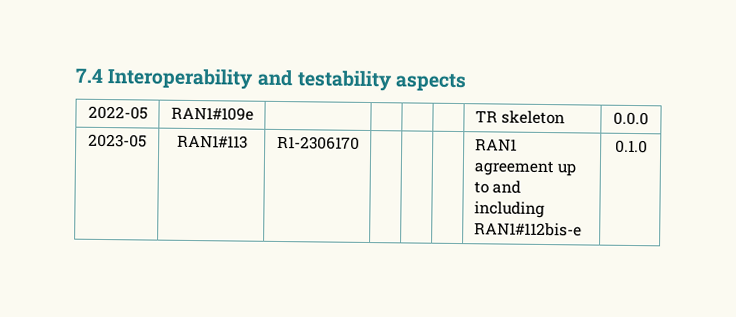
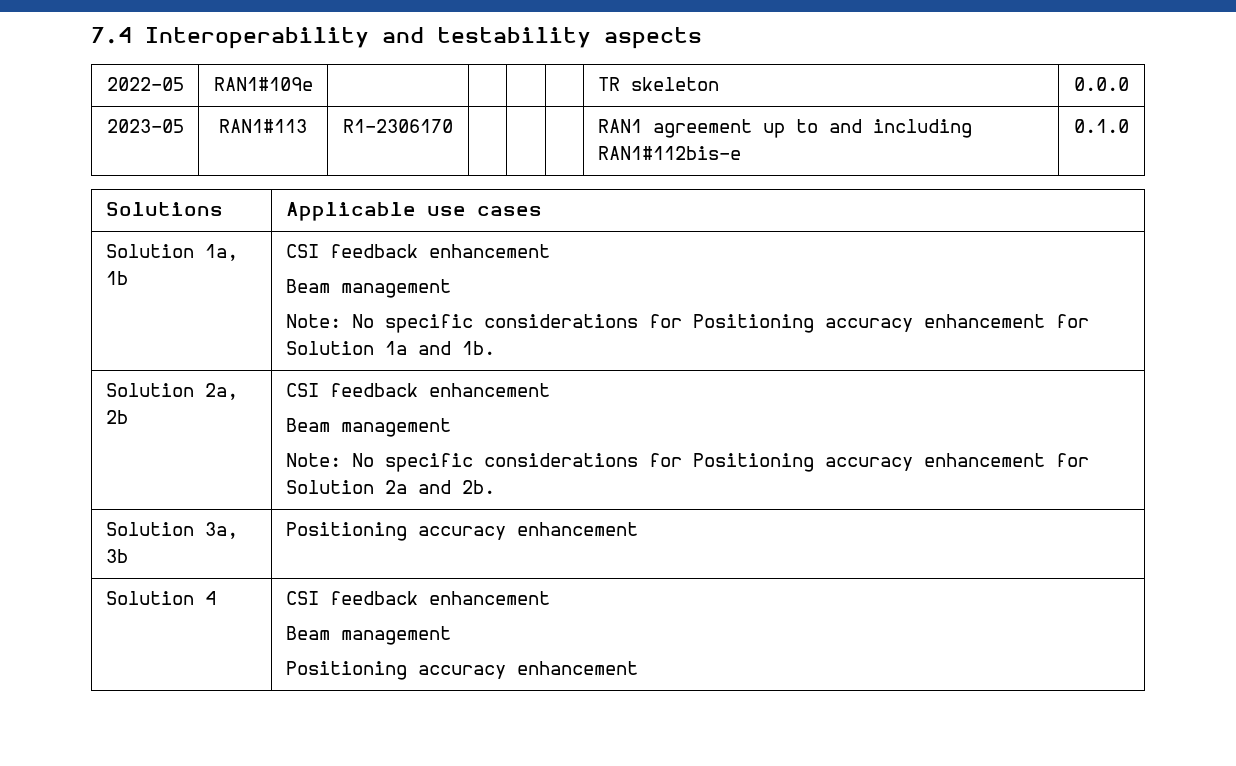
+ Solutions | Applicable use cases
+ Solution 1a, 1b | CSI feedback enhancement
+ Beam management
+ Note: No specific considerations for Positioning accuracy enhancement for Solution 1a and 1b.
+ Solution 2a, 2b | CSI feedback enhancement
+ Beam management
+ Note: No specific considerations for Positioning accuracy enhancement for Solution 2a and 2b.
+ Solution 3a, 3b | Positioning accuracy enhancement
+ Solution 4 | CSI feedback enhancement
+ Beam management
+ Positioning accuracy enhancement

